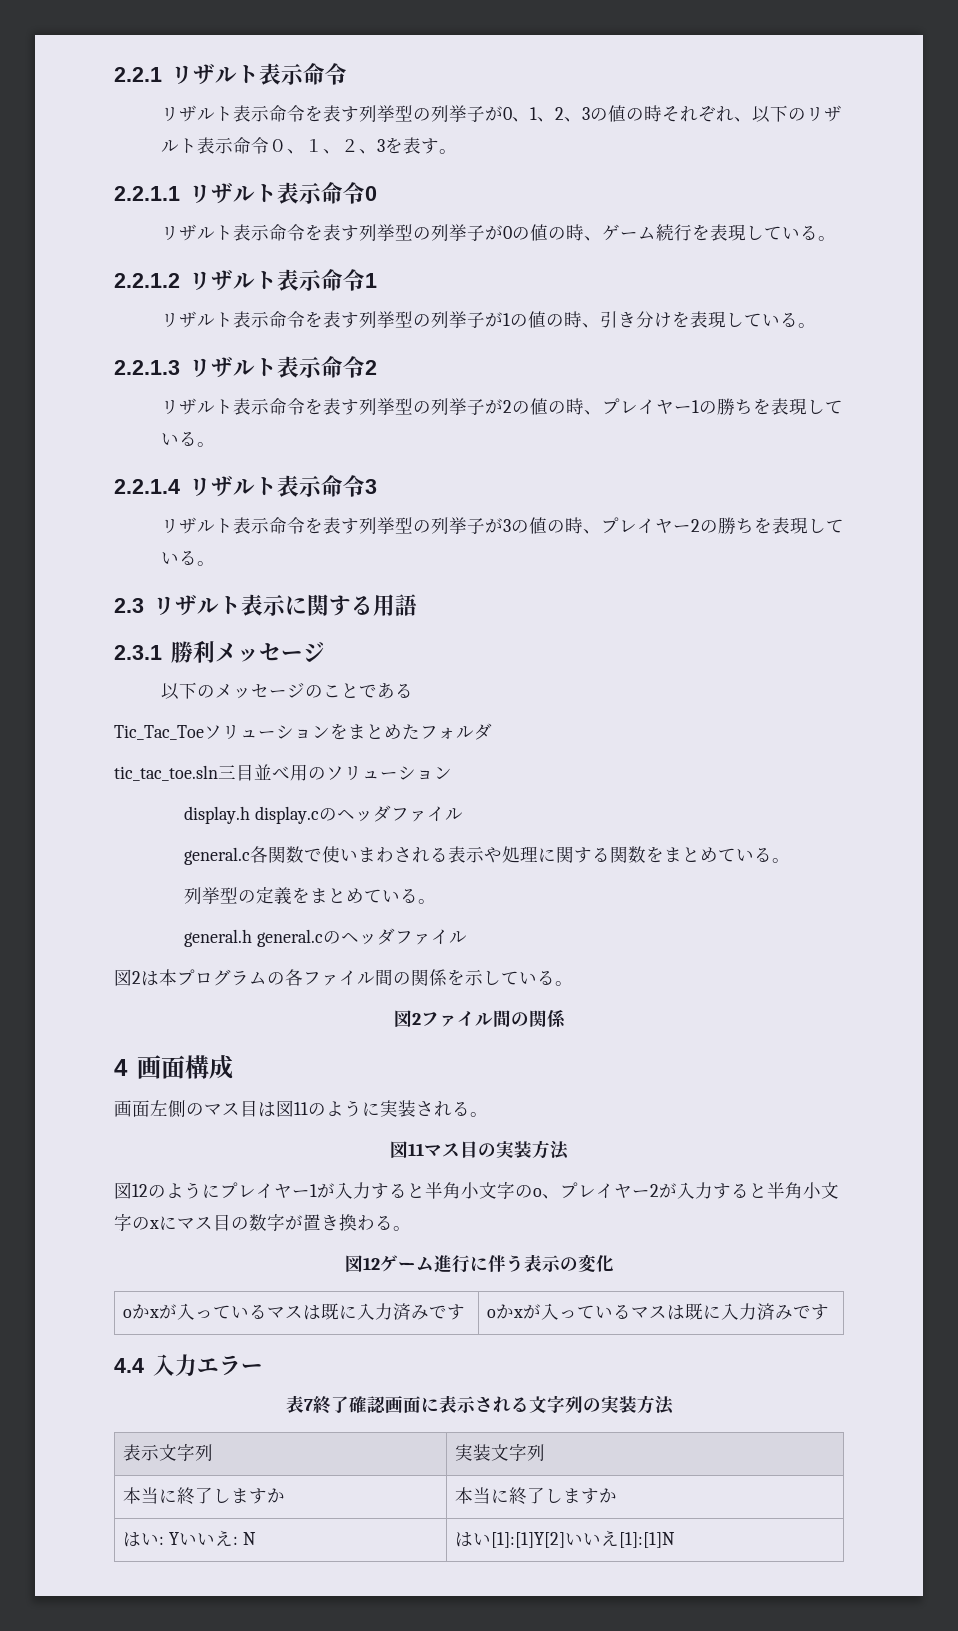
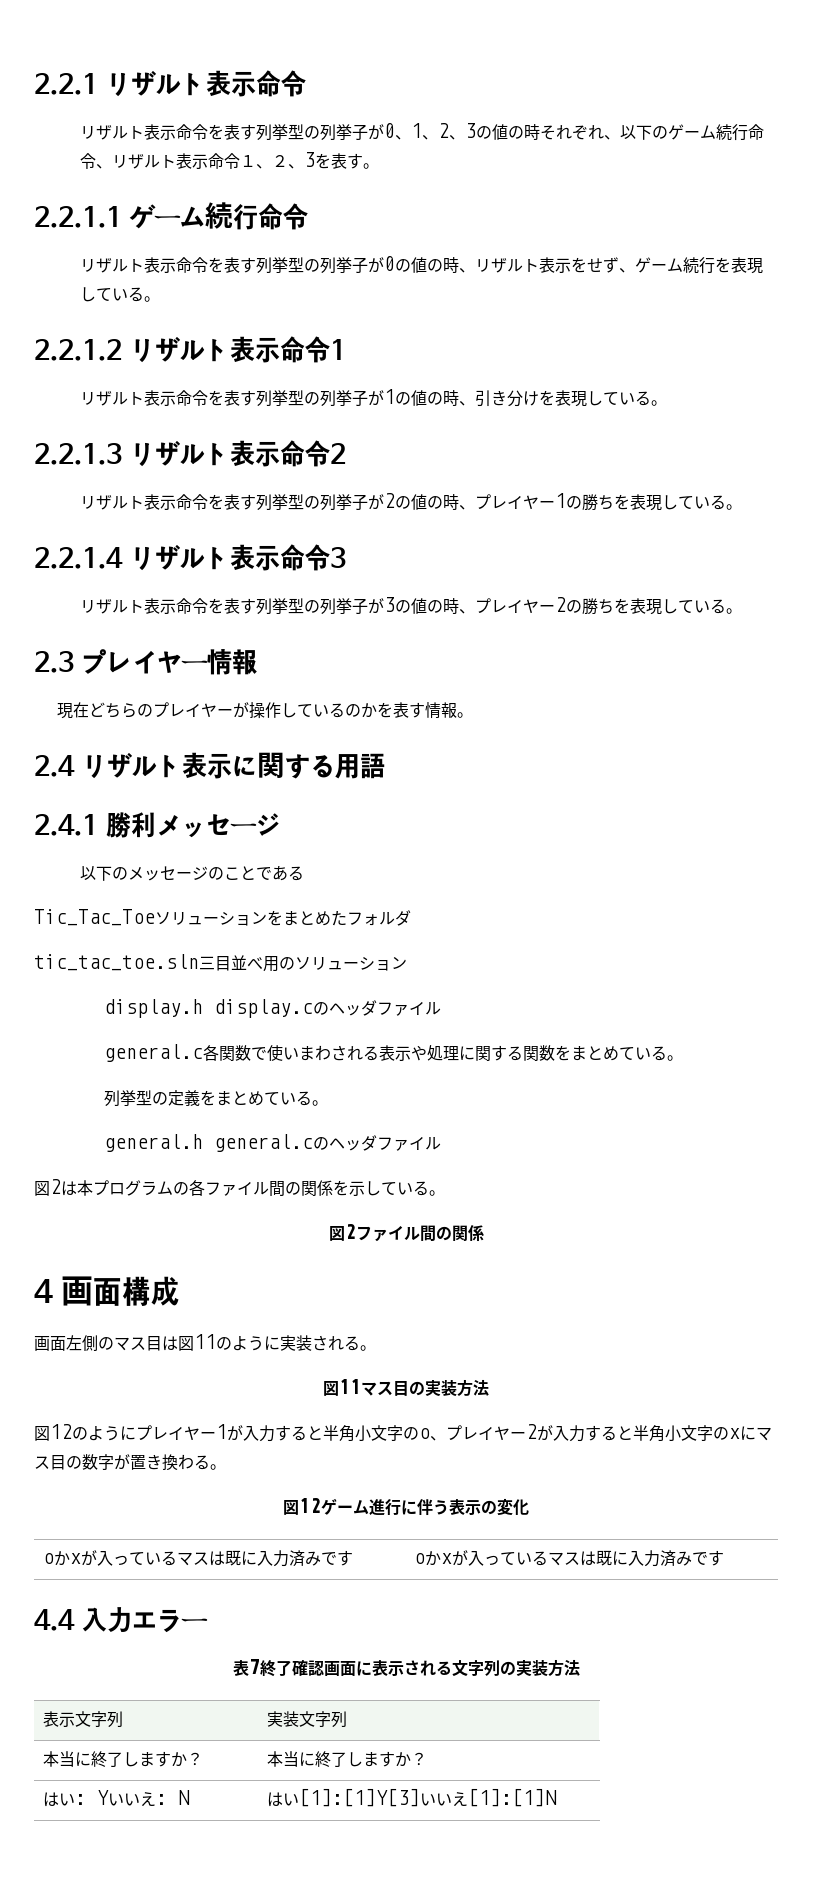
- リザルト表示命令を表す列挙型の列挙子が0、1、2、3の値の時それぞれ、以下のリザルト表示命令０、１、２、3を表す。
+ リザルト表示命令を表す列挙型の列挙子が0、1、2、3の値の時それぞれ、以下のゲーム続行命令、リザルト表示命令１、２、3を表す。
- 2.2.1.1リザルト表示命令0
+ 2.2.1.1ゲーム続行命令
- リザルト表示命令を表す列挙型の列挙子が0の値の時、ゲーム続行を表現している。
+ リザルト表示命令を表す列挙型の列挙子が0の値の時、リザルト表示をせず、ゲーム続行を表現している。
- 2.3リザルト表示に関する用語
+ 2.3プレイヤー情報
+ 現在どちらのプレイヤーが操作しているのかを表す情報。
+ 2.4リザルト表示に関する用語
- 2.3.1勝利メッセージ
+ 2.4.1勝利メッセージ
- 本当に終了しますか | 本当に終了しますか
+ 本当に終了しますか？ | 本当に終了しますか？
- はい: Yいいえ: N | はい[1]:[1]Y[2]いいえ[1]:[1]N
+ はい: Yいいえ: N | はい[1]:[1]Y[3]いいえ[1]:[1]N

